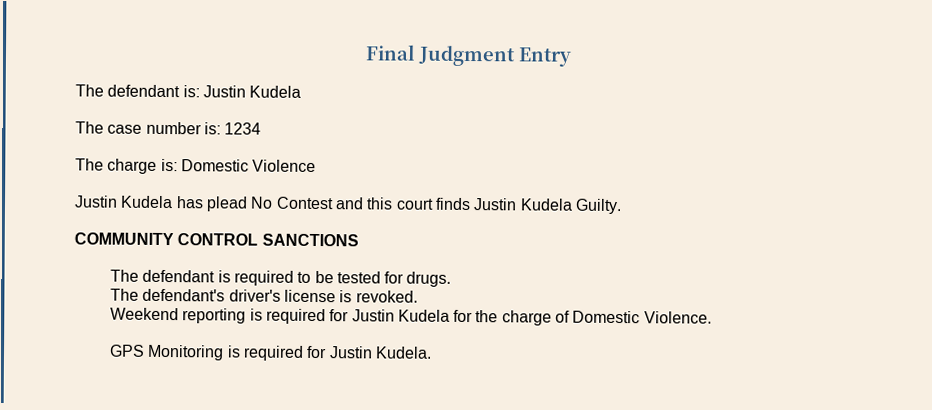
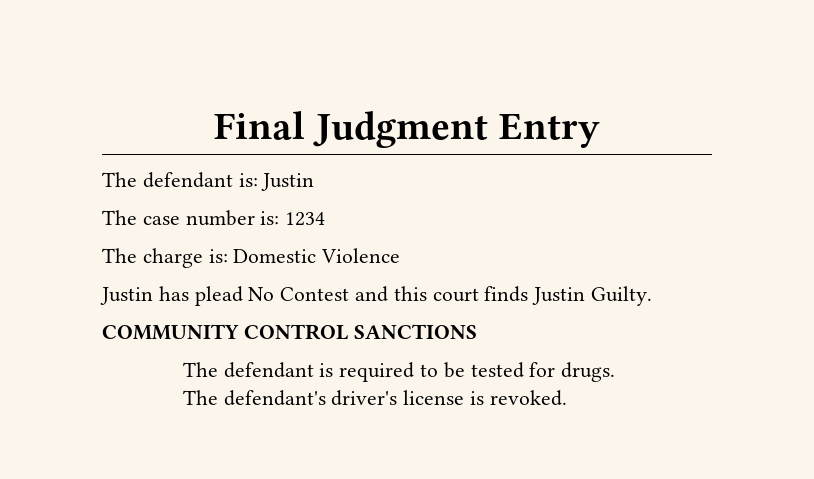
- The defendant is: Justin Kudela
+ The defendant is: Justin
- Justin Kudela has plead No Contest and this court finds Justin Kudela Guilty.
+ Justin has plead No Contest and this court finds Justin Guilty.
- Weekend reporting is required for Justin Kudela for the charge of Domestic Violence.
- GPS Monitoring is required for Justin Kudela.

